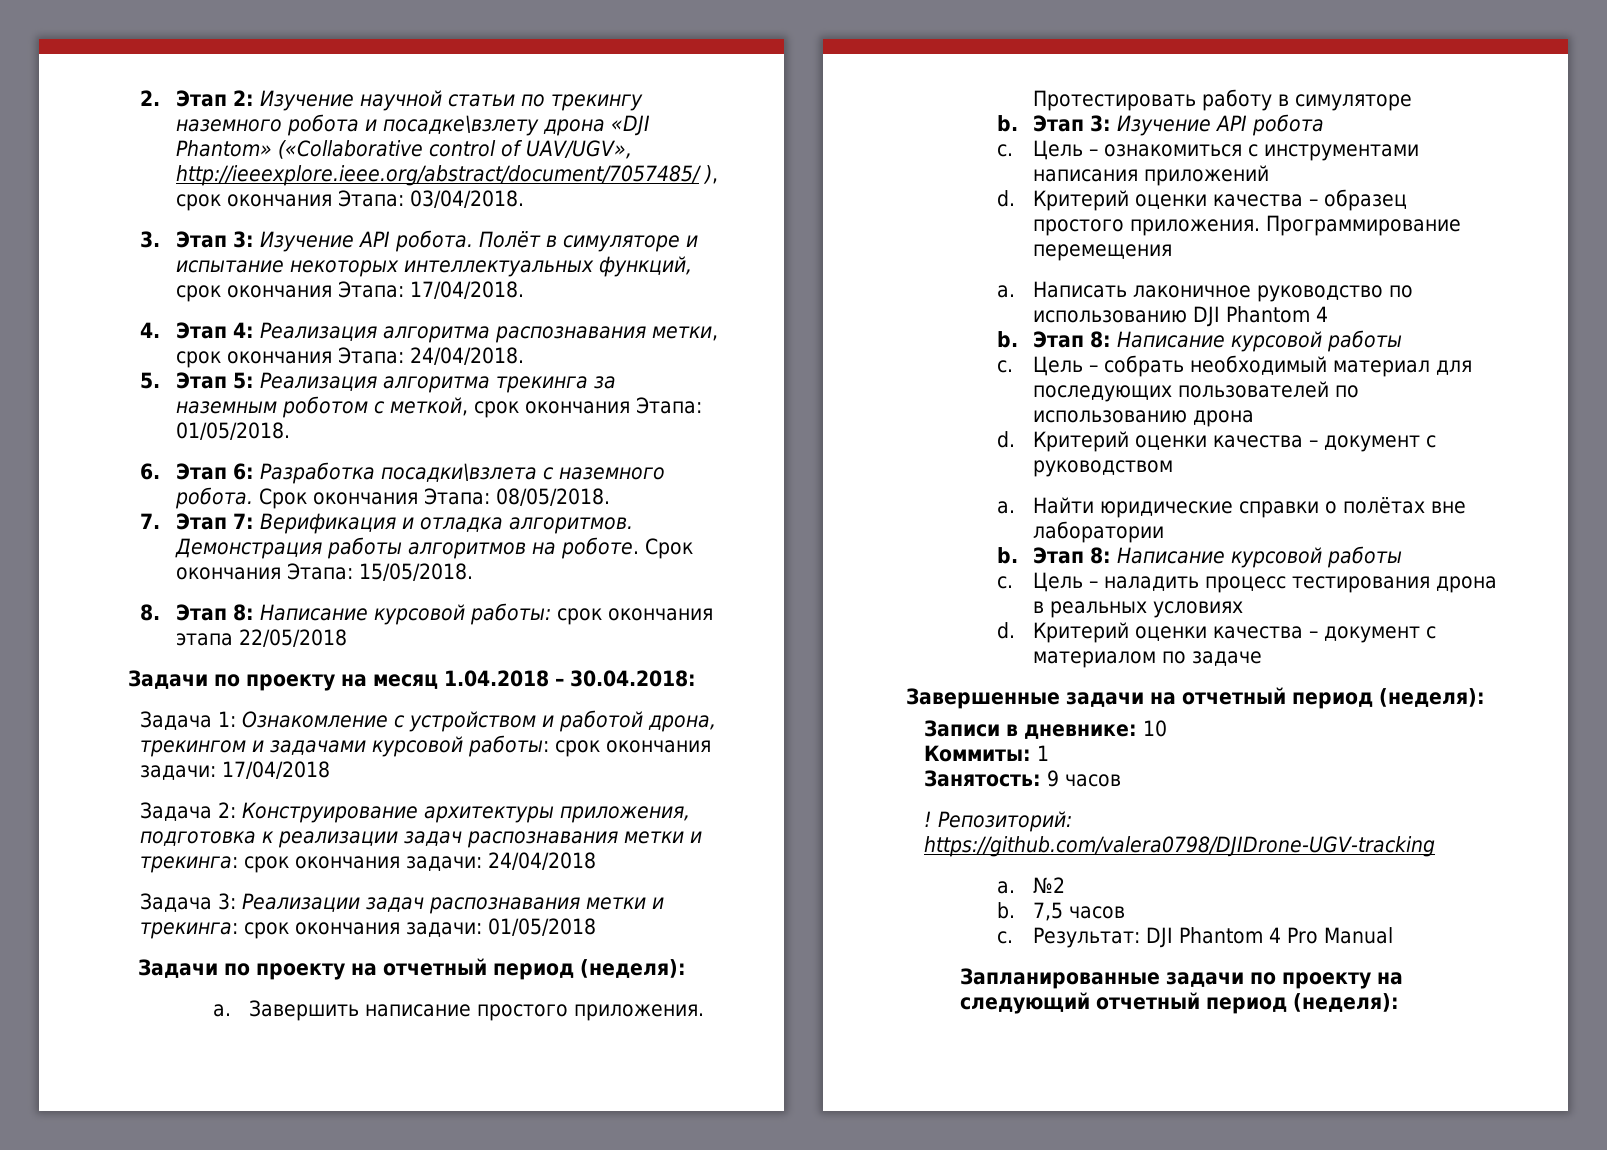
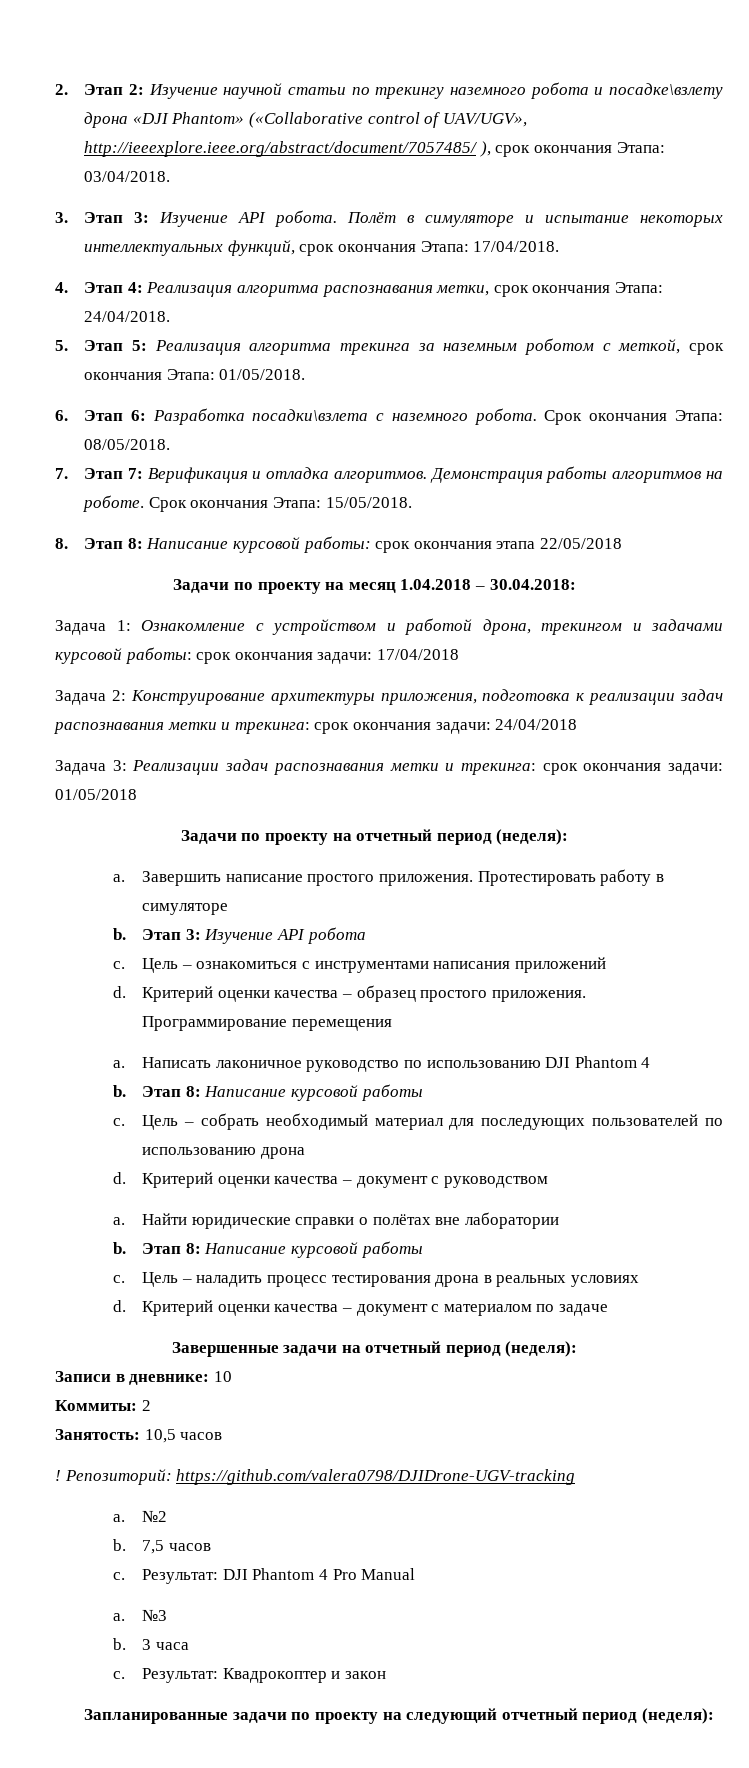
- Коммиты: 1
+ Коммиты: 2
- Занятость: 9 часов
+ Занятость: 10,5 часов
+ a. №3
+ b. 3 часа
+ c. Результат: Квадрокоптер и закон

